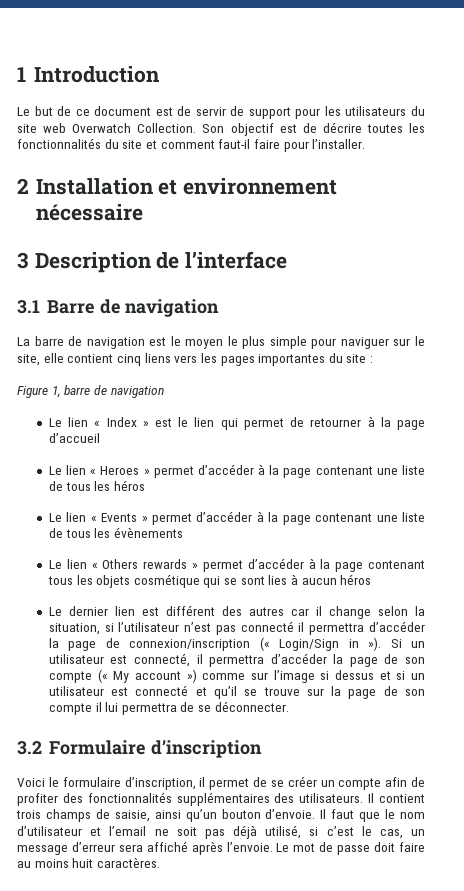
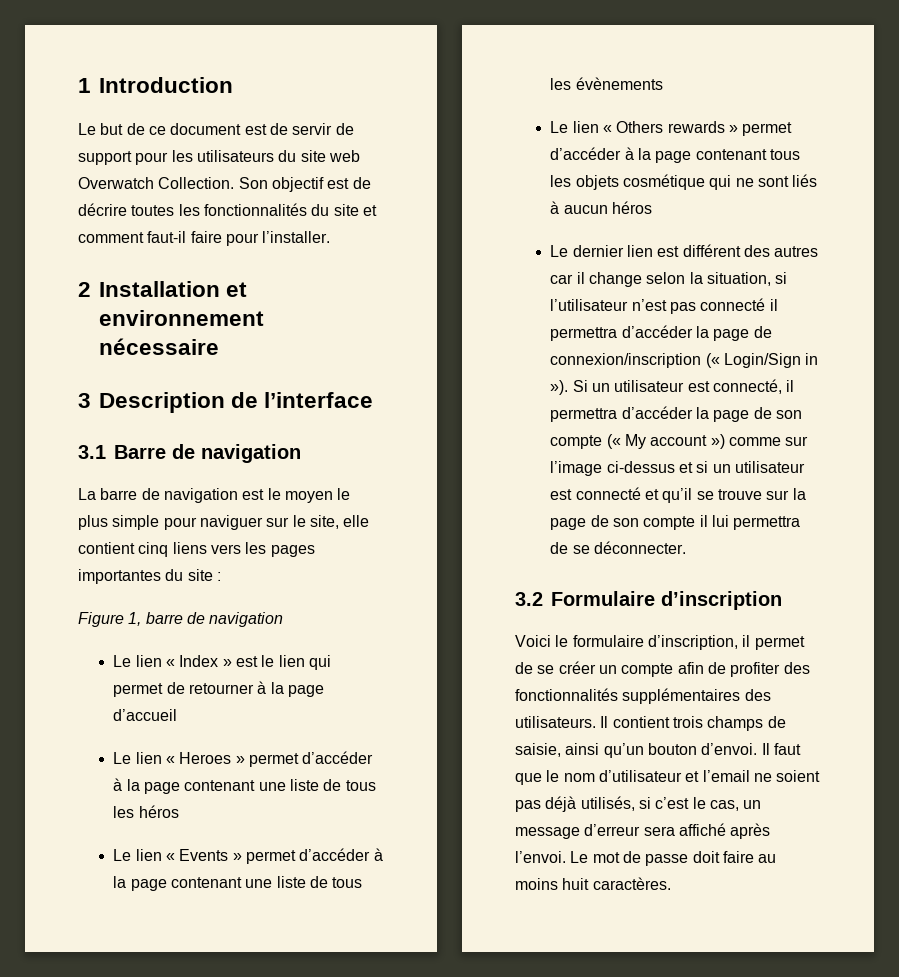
- Le lien « Others rewards » permet d’accéder à la page contenant tous les objets cosmétique qui se sont lies à aucun héros
+ Le lien « Others rewards » permet d’accéder à la page contenant tous les objets cosmétique qui ne sont liés à aucun héros
- Si un utilisateur est connecté, il permettra d’accéder la page de son compte (« My account ») comme sur l’image si dessus et si un utilisateur est connecté et qu’il se trouve sur la page de son compte il lui permettra de se déconnecter.
+ Si un utilisateur est connecté, il permettra d’accéder la page de son compte (« My account ») comme sur l’image ci-dessus et si un utilisateur est connecté et qu’il se trouve sur la page de son compte il lui permettra de se déconnecter.
- Il contient trois champs de saisie, ainsi qu’un bouton d’envoie.
+ Il contient trois champs de saisie, ainsi qu’un bouton d’envoi.
- Il faut que le nom d’utilisateur et l’email ne soit pas déjà utilisé, si c’est le cas, un message d’erreur sera affiché après l’envoie.
+ Il faut que le nom d’utilisateur et l’email ne soient pas déjà utilisés, si c’est le cas, un message d’erreur sera affiché après l’envoi.

